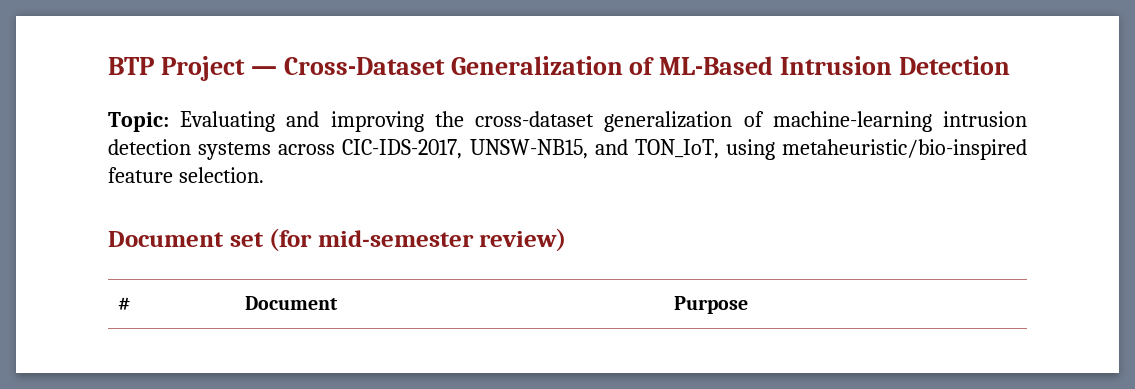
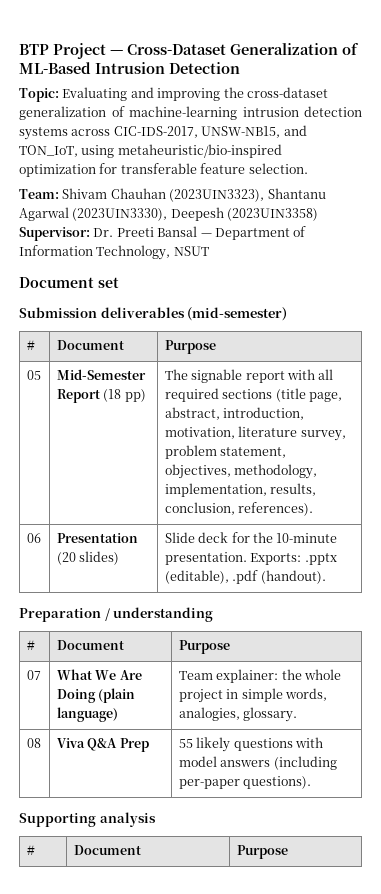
- Topic: Evaluating and improving the cross-dataset generalization of machine-learning intrusion detection systems across CIC-IDS-2017, UNSW-NB15, and TON_IoT, using metaheuristic/bio-inspired feature selection.
+ Topic: Evaluating and improving the cross-dataset generalization of machine-learning intrusion detection systems across CIC-IDS-2017, UNSW-NB15, and TON_IoT, using metaheuristic/bio-inspired optimization for transferable feature selection.
+ Team: Shivam Chauhan (2023UIN3323), Shantanu Agarwal (2023UIN3330), Deepesh (2023UIN3358) Supervisor: Dr. Preeti Bansal — Department of Information Technology, NSUT
- Document set (for mid-semester review)
+ Document set
+ Submission deliverables (mid-semester)
+ # | Document | Purpose
+ 05 | Mid-Semester Report (18 pp) | The signable report with all required sections (title page, abstract, introduction, motivation, literature survey, problem statement, objectives, methodology, implementation, results, conclusion, references).
+ 06 | Presentation (20 slides) | Slide deck for the 10-minute presentation. Exports: .pptx (editable), .pdf (handout).
+ Preparation / understanding
+ # | Document | Purpose
+ 07 | What We Are Doing (plain language) | Team explainer: the whole project in simple words, analogies, glossary.
+ 08 | Viva Q&A Prep | 55 likely questions with model answers (including per-paper questions).
+ Supporting analysis

